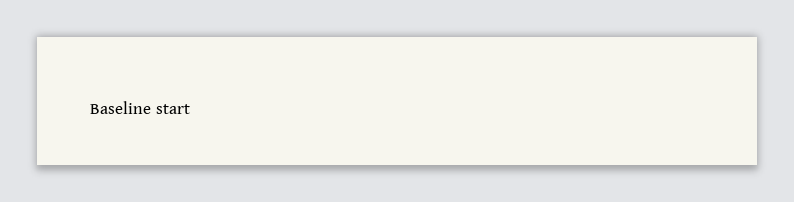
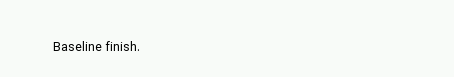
- Baseline start
+ Baseline finish.

